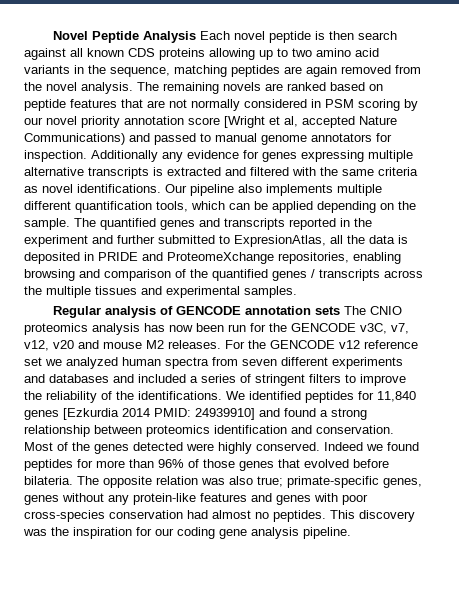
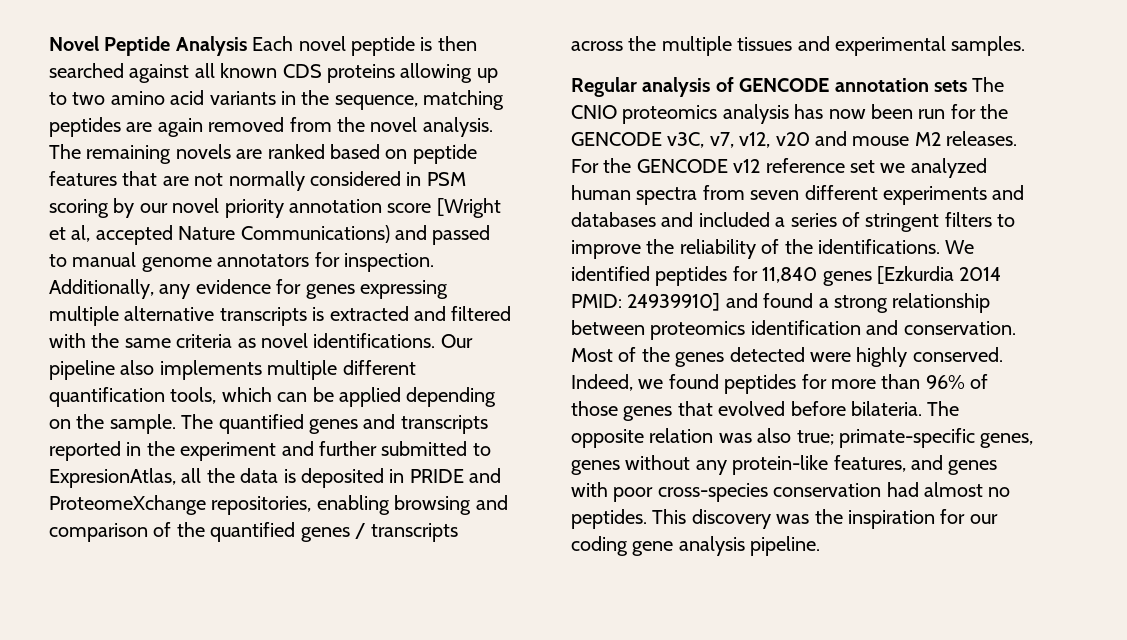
- Novel Peptide Analysis Each novel peptide is then search against all known CDS proteins allowing up to two amino acid variants in the sequence, matching peptides are again removed from the novel analysis.
+ Novel Peptide Analysis Each novel peptide is then searched against all known CDS proteins allowing up to two amino acid variants in the sequence, matching peptides are again removed from the novel analysis.
- Additionally any evidence for genes expressing multiple alternative transcripts is extracted and filtered with the same criteria as novel identifications.
+ Additionally, any evidence for genes expressing multiple alternative transcripts is extracted and filtered with the same criteria as novel identifications.
- Indeed we found peptides for more than 96% of those genes that evolved before bilateria.
+ Indeed, we found peptides for more than 96% of those genes that evolved before bilateria.
- The opposite relation was also true; primate-specific genes, genes without any protein-like features and genes with poor cross-species conservation had almost no peptides.
+ The opposite relation was also true; primate-specific genes, genes without any protein-like features, and genes with poor cross-species conservation had almost no peptides.

